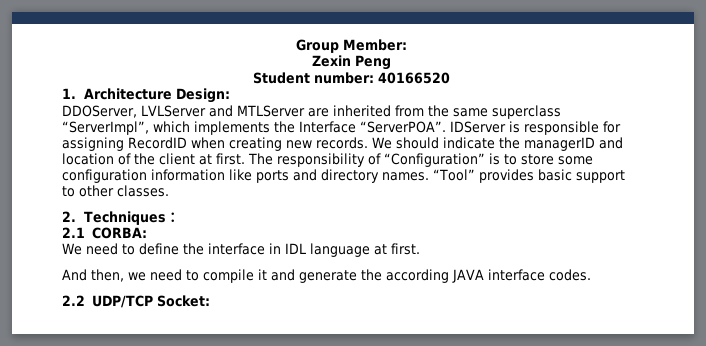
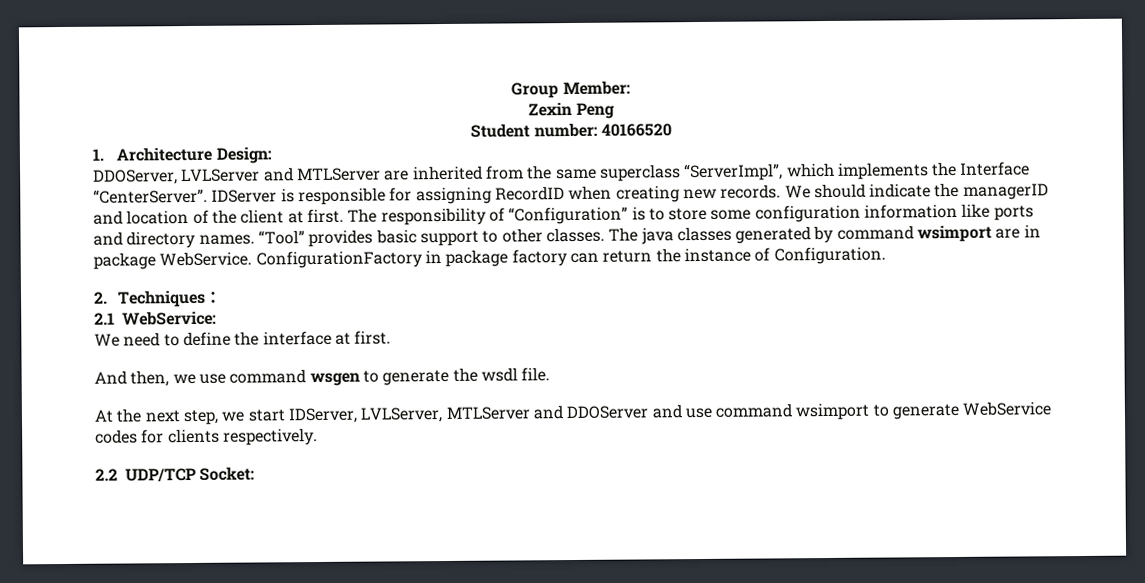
- DDOServer, LVLServer and MTLServer are inherited from the same superclass “ServerImpl”, which implements the Interface “ServerPOA”.
+ DDOServer, LVLServer and MTLServer are inherited from the same superclass “ServerImpl”, which implements the Interface “CenterServer”.
+ The java classes generated by command wsimport are in package WebService. ConfigurationFactory in package factory can return the instance of Configuration.
- 2.1 CORBA:
+ 2.1 WebService:
- We need to define the interface in IDL language at first.
+ We need to define the interface at first.
- And then, we need to compile it and generate the according JAVA interface codes.
+ And then, we use command wsgen to generate the wsdl file.
+ At the next step, we start IDServer, LVLServer, MTLServer and DDOServer and use command wsimport to generate WebService codes for clients respectively.

